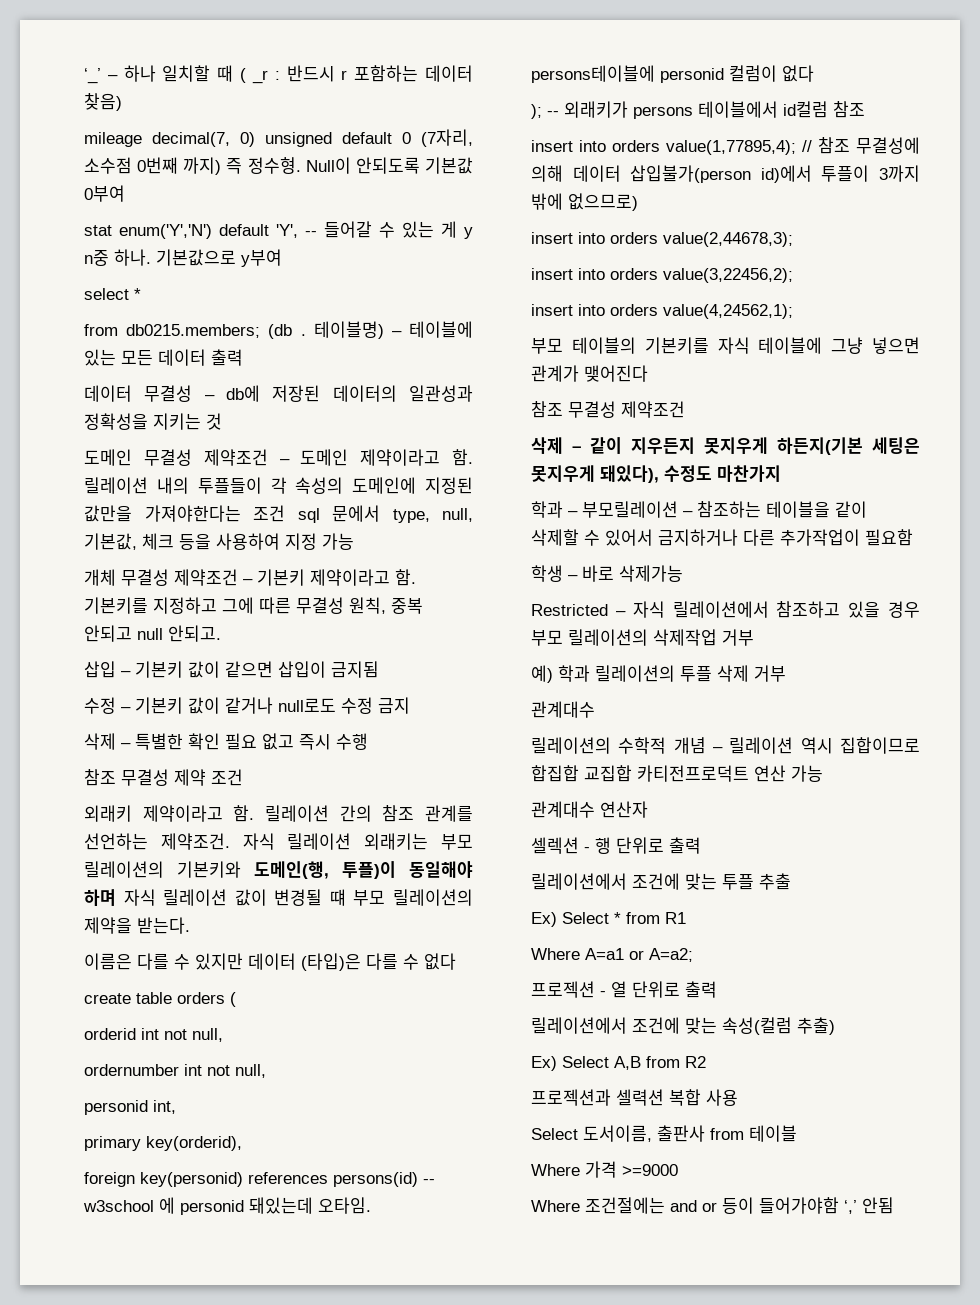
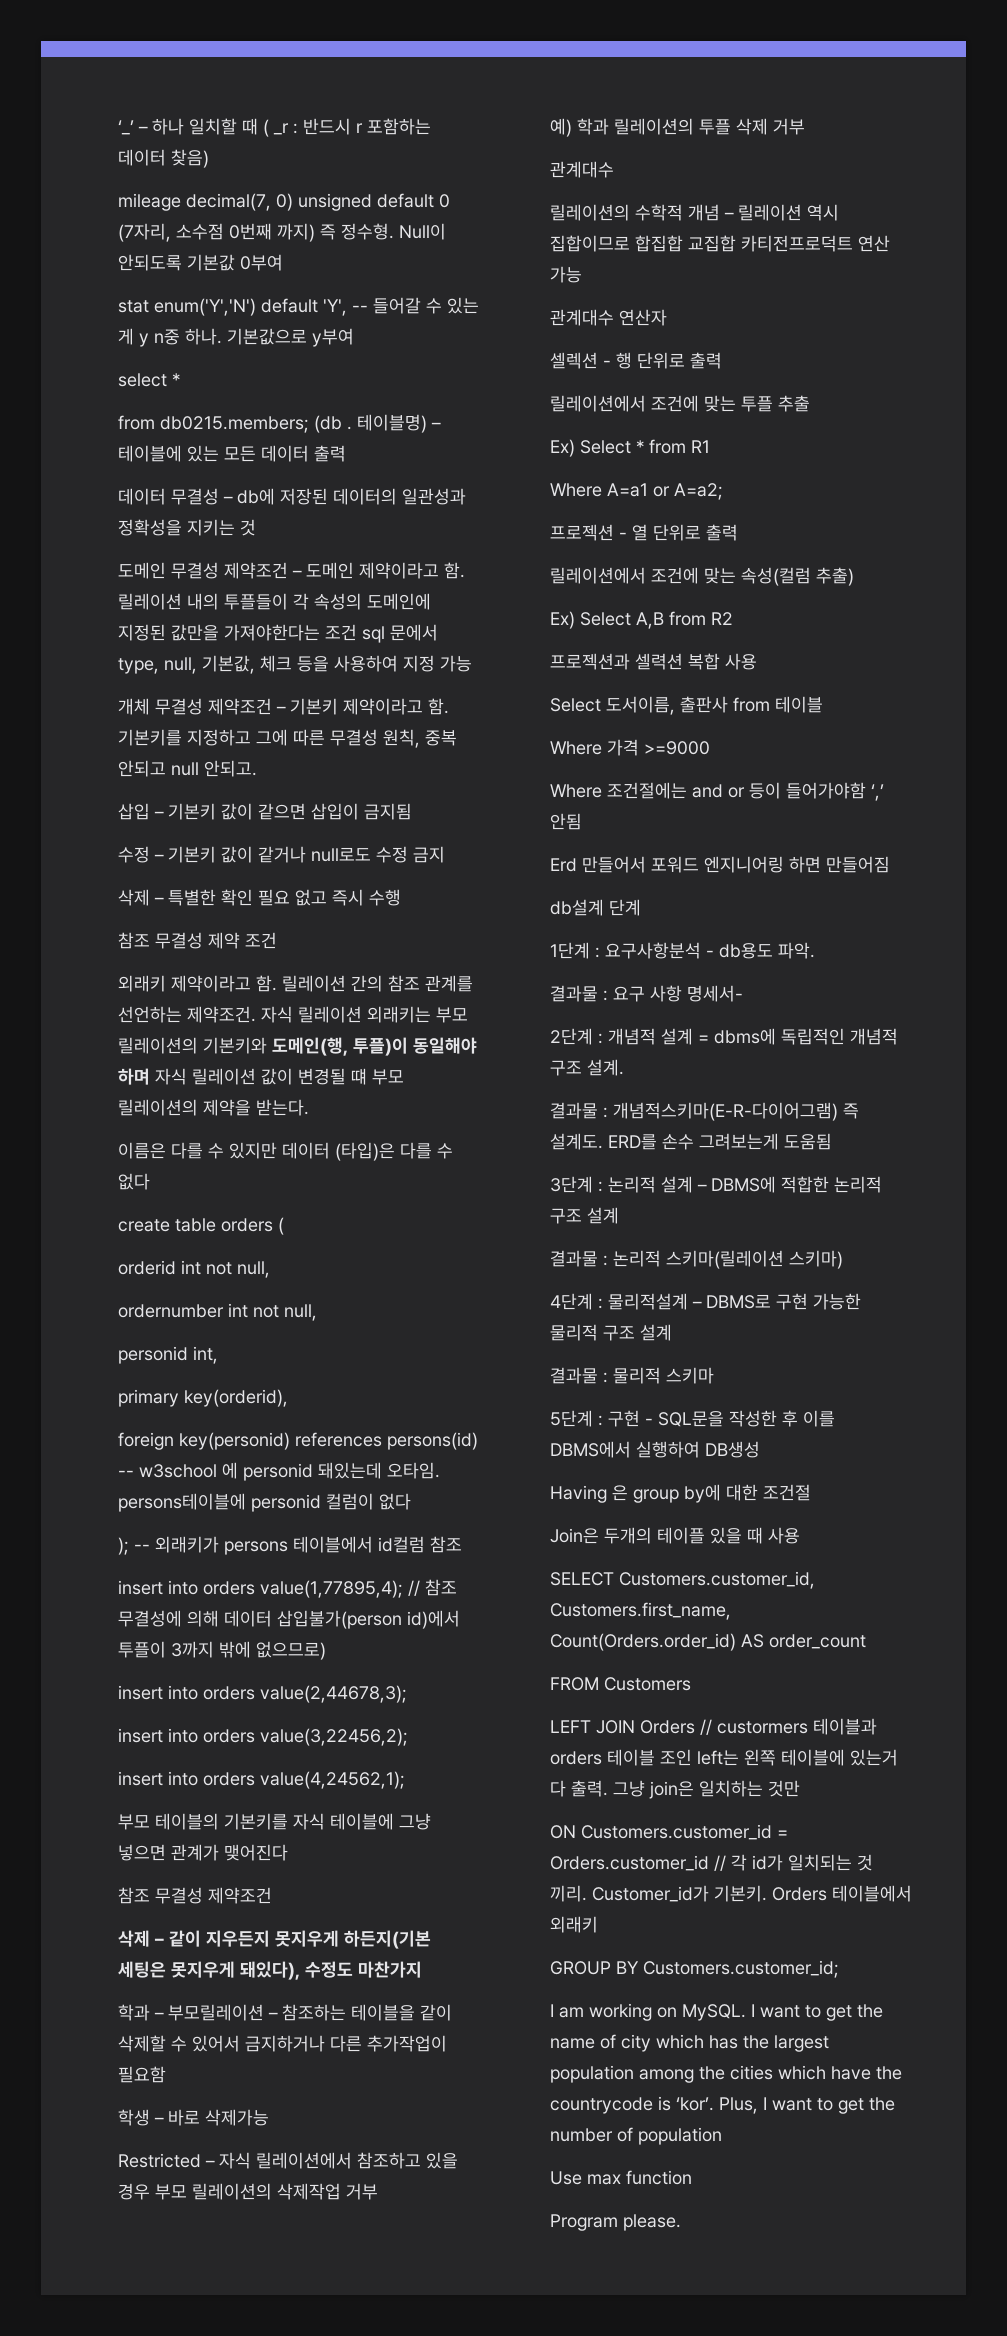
+ Erd 만들어서 포워드 엔지니어링 하면 만들어짐
+ db설계 단계
+ 1단계 : 요구사항분석 - db용도 파악.
+ 결과물 : 요구 사항 명세서-
+ 2단계 : 개념적 설계 = dbms에 독립적인 개념적 구조 설계.
+ 결과물 : 개념적스키마(E-R-다이어그램) 즉 설계도. ERD를 손수 그려보는게 도움됨
+ 3단계 : 논리적 설계 – DBMS에 적합한 논리적 구조 설계
+ 결과물 : 논리적 스키마(릴레이션 스키마)
+ 4단계 : 물리적설계 – DBMS로 구현 가능한 물리적 구조 설계
+ 결과물 : 물리적 스키마
+ 5단계 : 구현 - SQL문을 작성한 후 이를 DBMS에서 실행하여 DB생성
+ Having 은 group by에 대한 조건절
+ Join은 두개의 테이플 있을 때 사용
+ SELECT Customers.customer_id, Customers.first_name, Count(Orders.order_id) AS order_count
+ FROM Customers
+ LEFT JOIN Orders // custormers 테이블과 orders 테이블 조인 left는 왼쪽 테이블에 있는거 다 출력. 그냥 join은 일치하는 것만
+ ON Customers.customer_id = Orders.customer_id // 각 id가 일치되는 것 끼리. Customer_id가 기본키. Orders 테이블에서 외래키
+ GROUP BY Customers.customer_id;
+ I am working on MySQL. I want to get the name of city which has the largest population among the cities which have the countrycode is ‘kor’. Plus, I want to get the number of population
+ Use max function
+ Program please.

